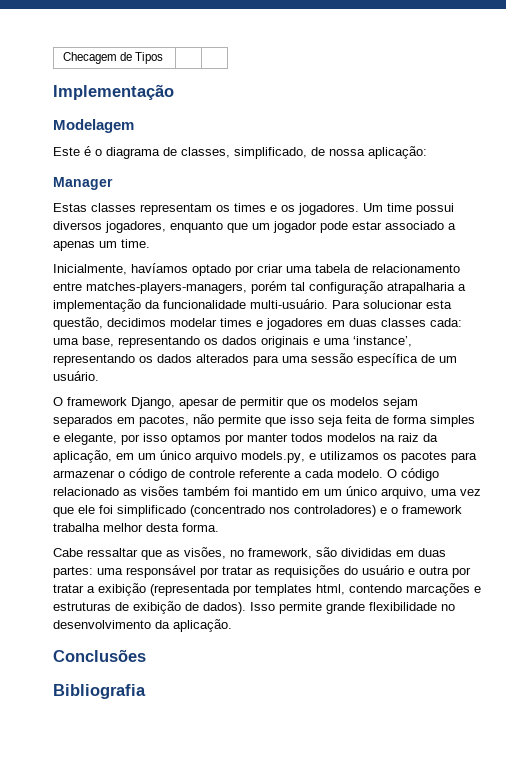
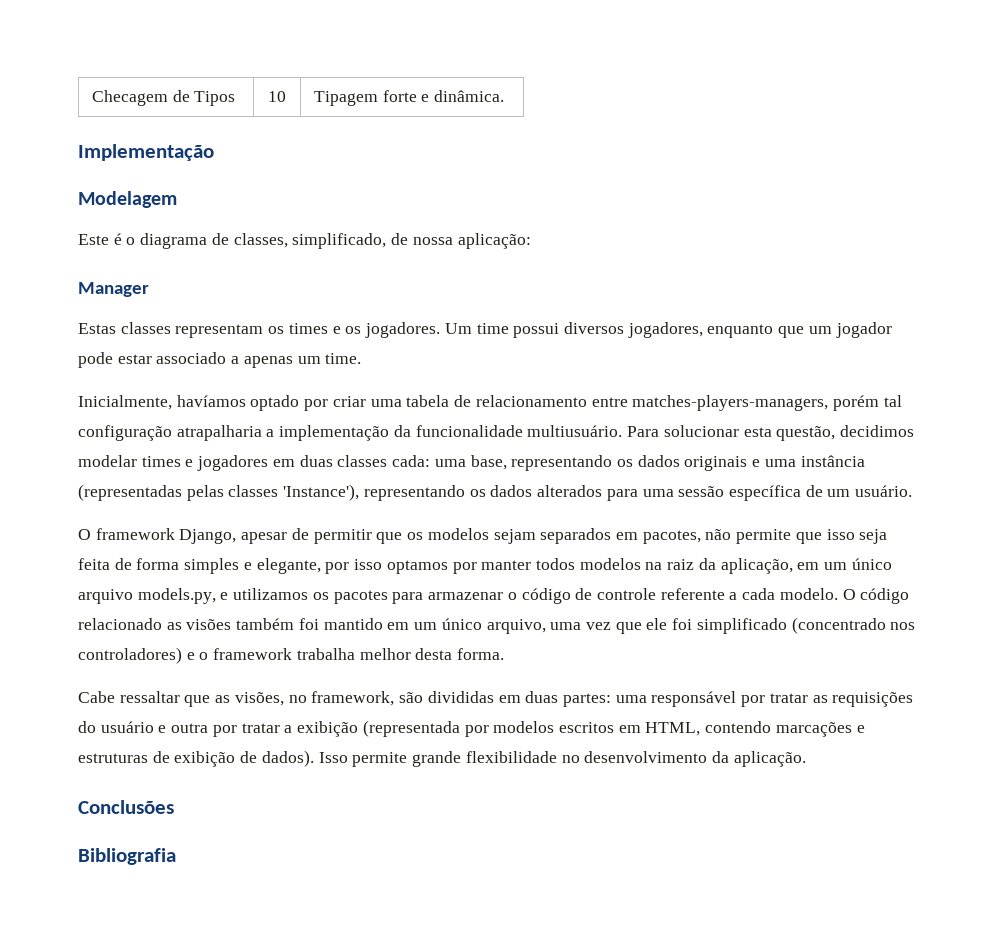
- Checagem de Tipos | |
+ Checagem de Tipos | 10 | Tipagem forte e dinâmica.
- Inicialmente, havíamos optado por criar uma tabela de relacionamento entre matches-players-managers, porém tal configuração atrapalharia a implementação da funcionalidade multi-usuário.
+ Inicialmente, havíamos optado por criar uma tabela de relacionamento entre matches-players-managers, porém tal configuração atrapalharia a implementação da funcionalidade multiusuário.
- Para solucionar esta questão, decidimos modelar times e jogadores em duas classes cada: uma base, representando os dados originais e uma ‘instance’, representando os dados alterados para uma sessão específica de um usuário.
+ Para solucionar esta questão, decidimos modelar times e jogadores em duas classes cada: uma base, representando os dados originais e uma instância (representadas pelas classes 'Instance'), representando os dados alterados para uma sessão específica de um usuário.
- Cabe ressaltar que as visões, no framework, são divididas em duas partes: uma responsável por tratar as requisições do usuário e outra por tratar a exibição (representada por templates html, contendo marcações e estruturas de exibição de dados).
+ Cabe ressaltar que as visões, no framework, são divididas em duas partes: uma responsável por tratar as requisições do usuário e outra por tratar a exibição (representada por modelos escritos em HTML, contendo marcações e estruturas de exibição de dados).

